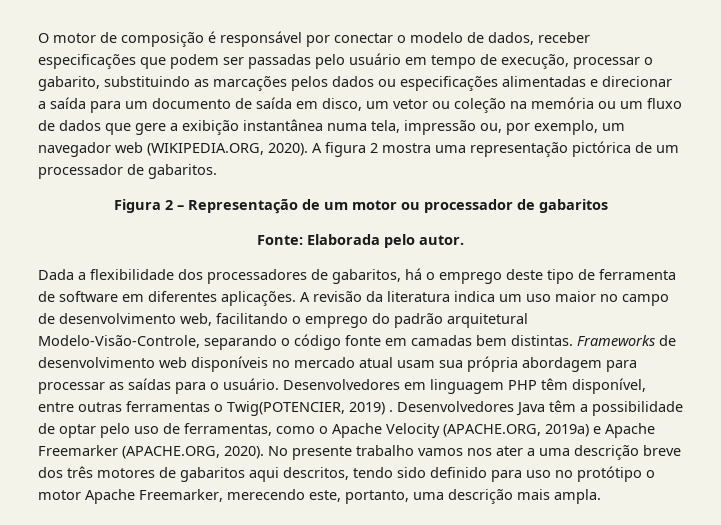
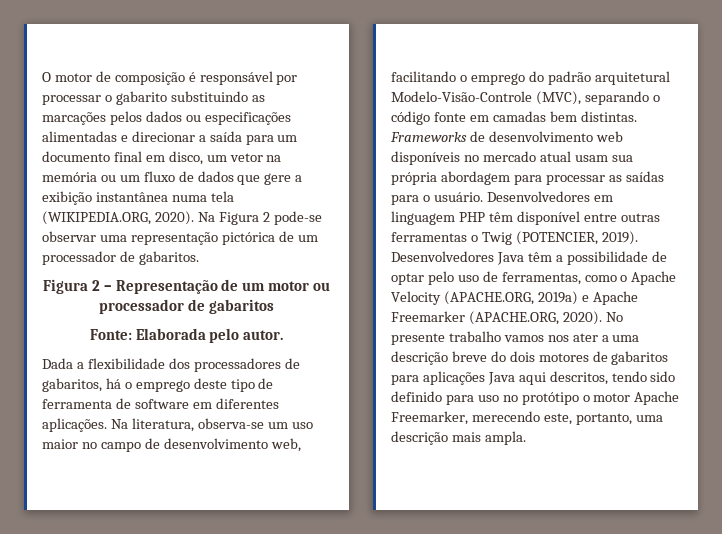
- O motor de composição é responsável por conectar o modelo de dados, receber especificações que podem ser passadas pelo usuário em tempo de execução, processar o gabarito, substituindo as marcações pelos dados ou especificações alimentadas e direcionar a saída para um documento de saída em disco, um vetor ou coleção na memória ou um fluxo de dados que gere a exibição instantânea numa tela, impressão ou, por exemplo, um navegador web (WIKIPEDIA.ORG, 2020). A figura 2 mostra uma representação pictórica de um processador de gabaritos.
+ O motor de composição é responsável por processar o gabarito substituindo as marcações pelos dados ou especificações alimentadas e direcionar a saída para um documento final em disco, um vetor na memória ou um fluxo de dados que gere a exibição instantânea numa tela (WIKIPEDIA.ORG, 2020). Na Figura 2 pode-se observar uma representação pictórica de um processador de gabaritos.
- A revisão da literatura indica um uso maior no campo de desenvolvimento web, facilitando o emprego do padrão arquitetural Modelo-Visão-Controle, separando o código fonte em camadas bem distintas.
+ Na literatura, observa-se um uso maior no campo de desenvolvimento web, facilitando o emprego do padrão arquitetural Modelo-Visão-Controle (MVC), separando o código fonte em camadas bem distintas.
- Desenvolvedores em linguagem PHP têm disponível, entre outras ferramentas o Twig(POTENCIER, 2019) .
+ Desenvolvedores em linguagem PHP têm disponível entre outras ferramentas o Twig (POTENCIER, 2019).
- No presente trabalho vamos nos ater a uma descrição breve dos três motores de gabaritos aqui descritos, tendo sido definido para uso no protótipo o motor Apache Freemarker, merecendo este, portanto, uma descrição mais ampla.
+ No presente trabalho vamos nos ater a uma descrição breve do dois motores de gabaritos para aplicações Java aqui descritos, tendo sido definido para uso no protótipo o motor Apache Freemarker, merecendo este, portanto, uma descrição mais ampla.

